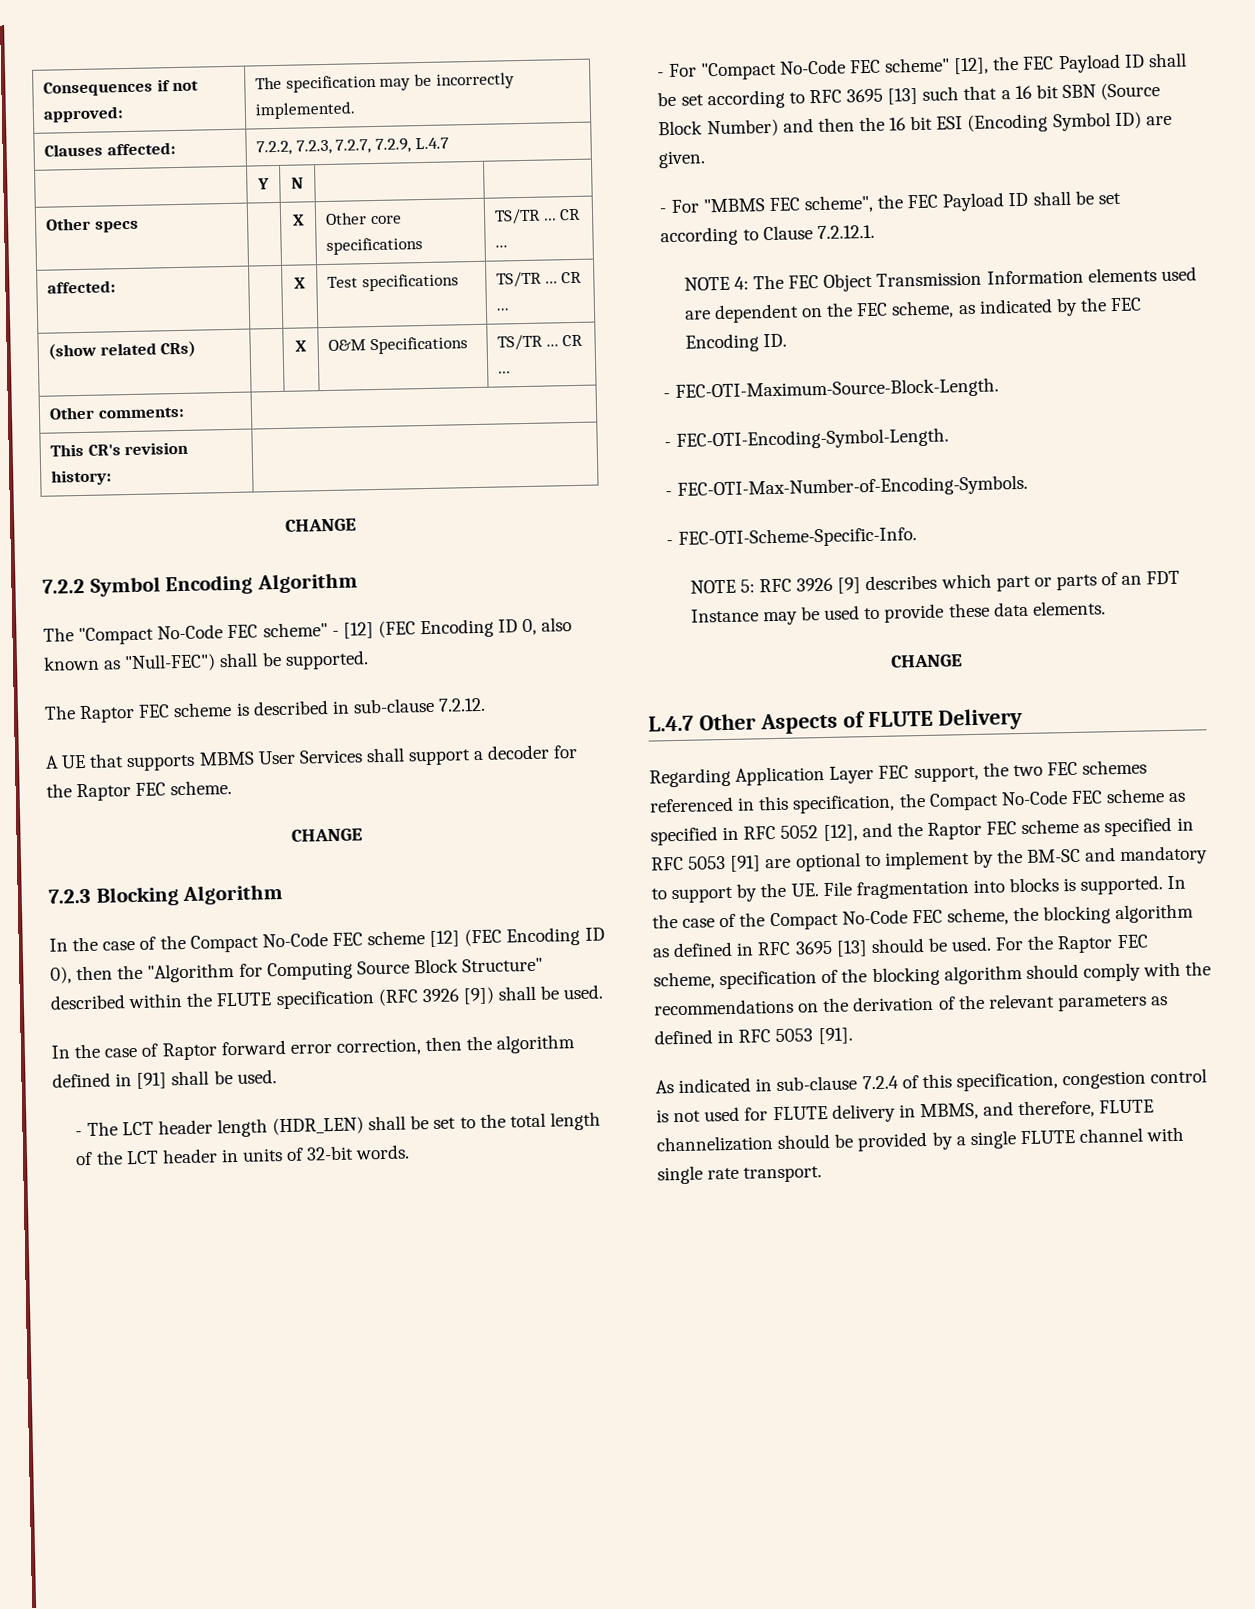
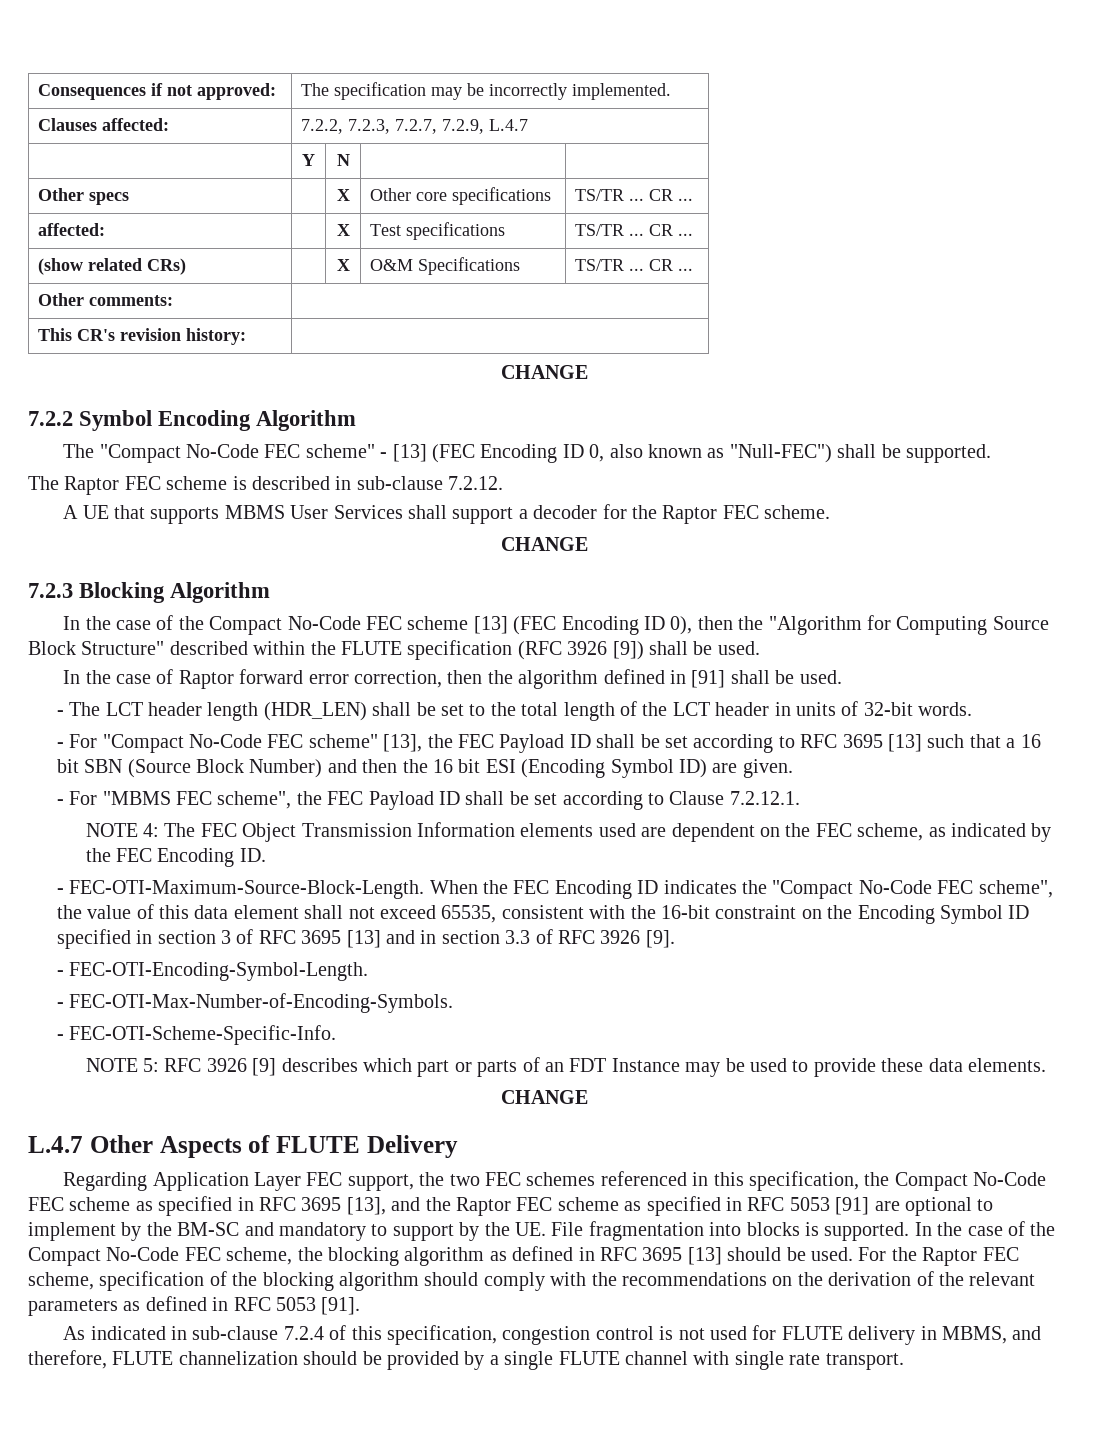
- The "Compact No-Code FEC scheme" - [12] (FEC Encoding ID 0, also known as "Null-FEC") shall be supported.
+ The "Compact No-Code FEC scheme" - [13] (FEC Encoding ID 0, also known as "Null-FEC") shall be supported.
- In the case of the Compact No-Code FEC scheme [12] (FEC Encoding ID 0), then the "Algorithm for Computing Source Block Structure" described within the FLUTE specification (RFC 3926 [9]) shall be used.
+ In the case of the Compact No-Code FEC scheme [13] (FEC Encoding ID 0), then the "Algorithm for Computing Source Block Structure" described within the FLUTE specification (RFC 3926 [9]) shall be used.
- - For "Compact No-Code FEC scheme" [12], the FEC Payload ID shall be set according to RFC 3695 [13] such that a 16 bit SBN (Source Block Number) and then the 16 bit ESI (Encoding Symbol ID) are given.
+ - For "Compact No-Code FEC scheme" [13], the FEC Payload ID shall be set according to RFC 3695 [13] such that a 16 bit SBN (Source Block Number) and then the 16 bit ESI (Encoding Symbol ID) are given.
+ When the FEC Encoding ID indicates the "Compact No-Code FEC scheme", the value of this data element shall not exceed 65535, consistent with the 16-bit constraint on the Encoding Symbol ID specified in section 3 of RFC 3695 [13] and in section 3.3 of RFC 3926 [9].
- Regarding Application Layer FEC support, the two FEC schemes referenced in this specification, the Compact No-Code FEC scheme as specified in RFC 5052 [12], and the Raptor FEC scheme as specified in RFC 5053 [91] are optional to implement by the BM-SC and mandatory to support by the UE. File fragmentation into blocks is supported.
+ Regarding Application Layer FEC support, the two FEC schemes referenced in this specification, the Compact No-Code FEC scheme as specified in RFC 3695 [13], and the Raptor FEC scheme as specified in RFC 5053 [91] are optional to implement by the BM-SC and mandatory to support by the UE. File fragmentation into blocks is supported.

